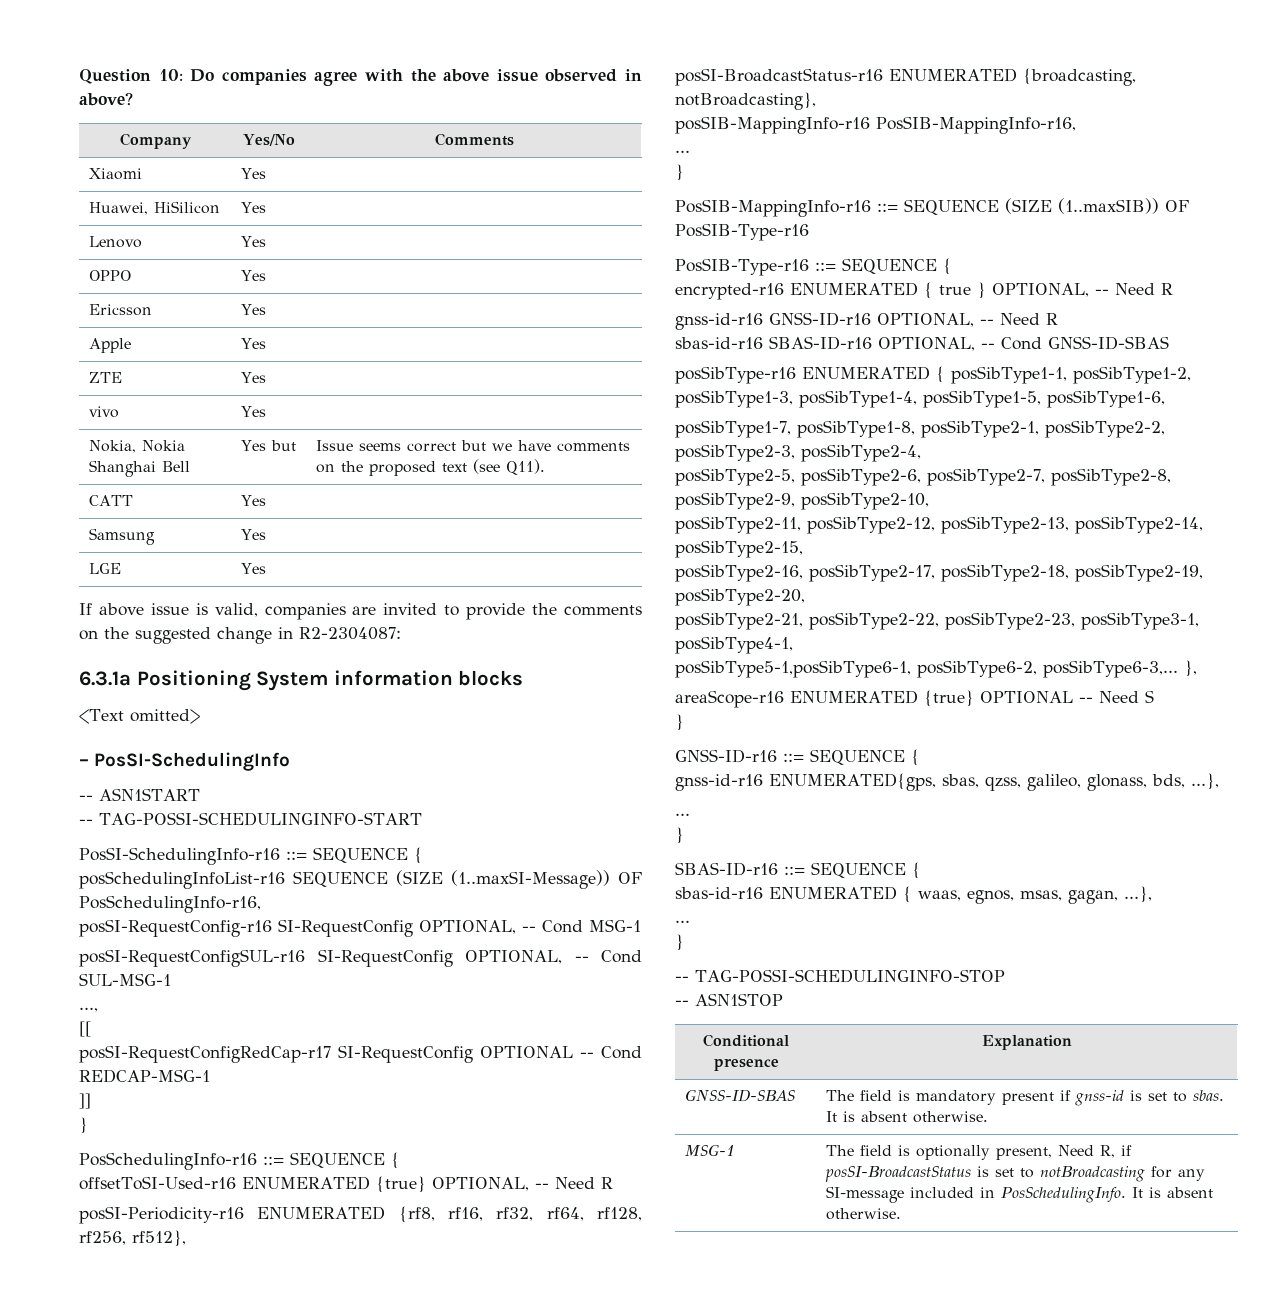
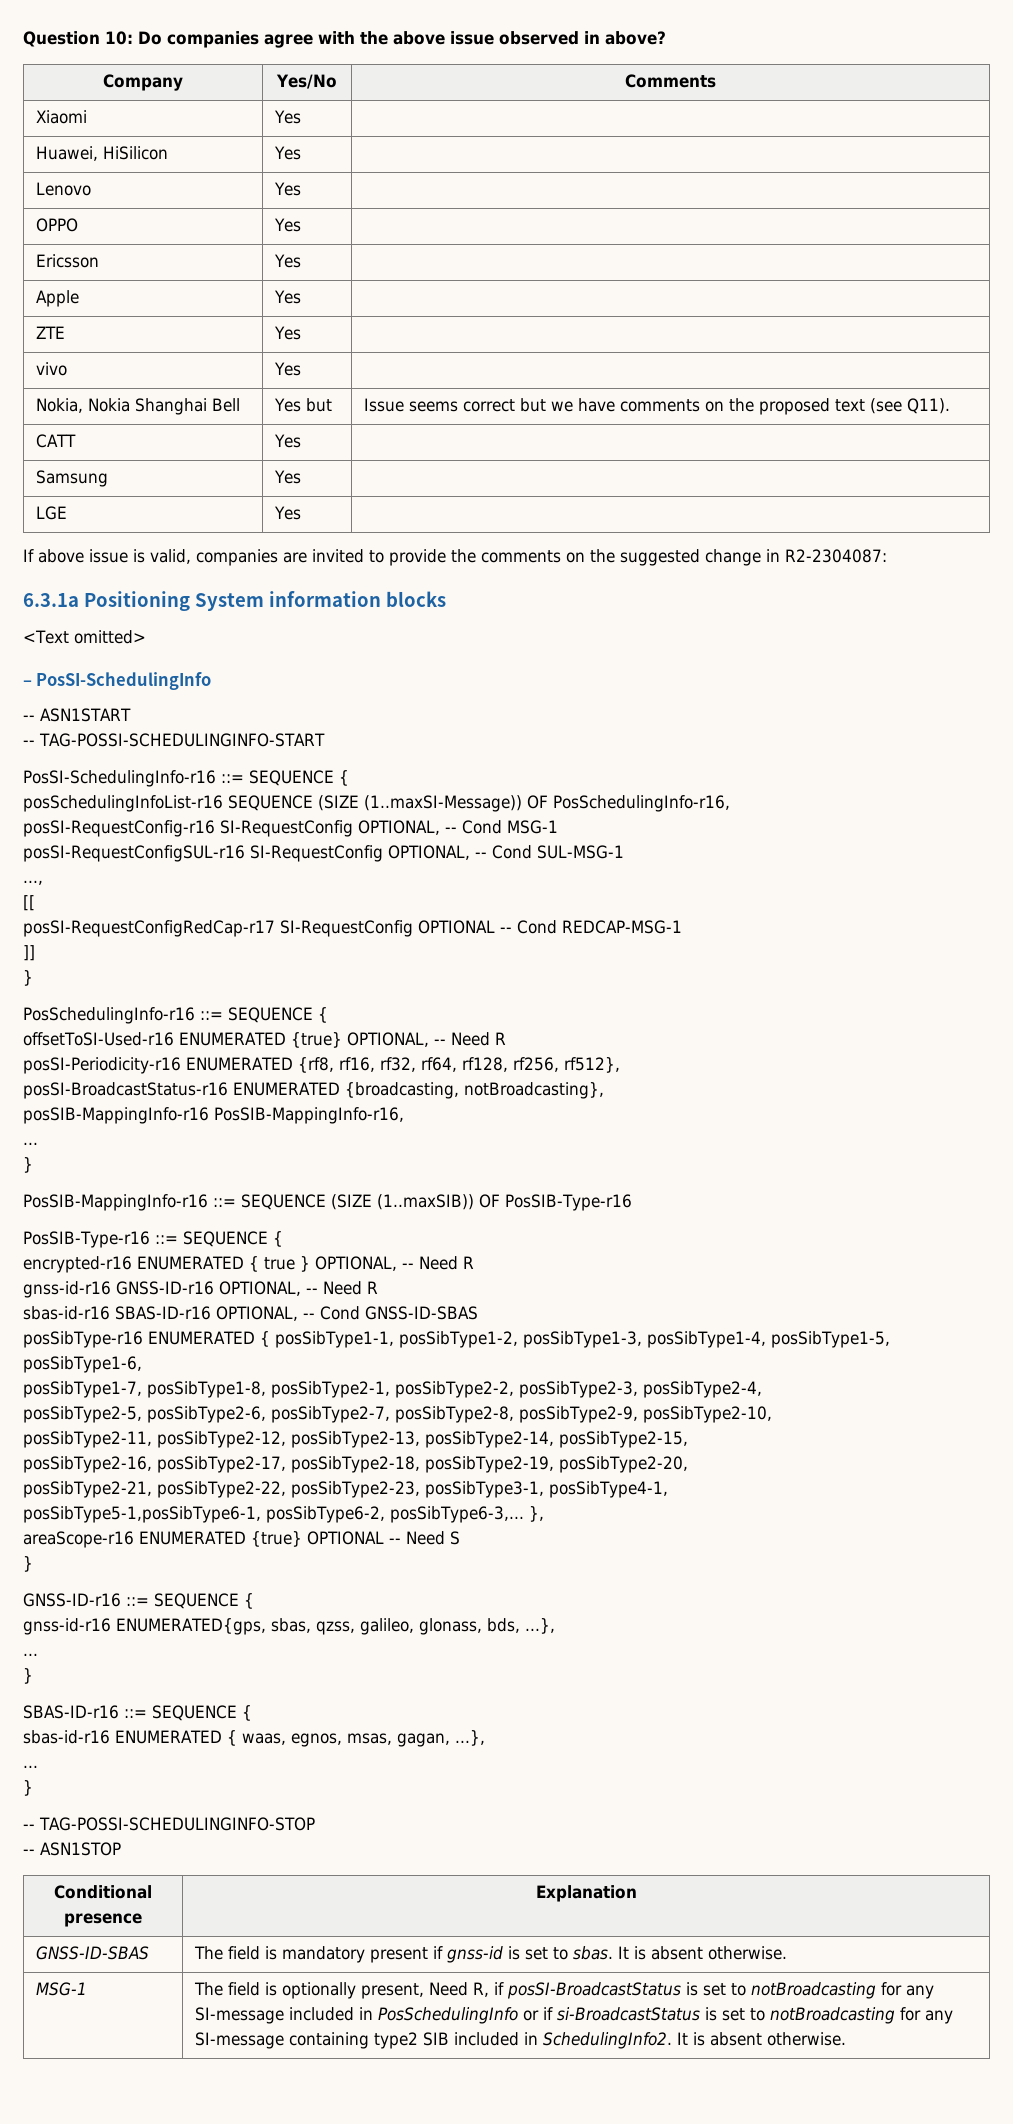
- MSG-1 | The field is optionally present, Need R, if posSI-BroadcastStatus is set to notBroadcasting for any SI-message included in PosSchedulingInfo. It is absent otherwise.
+ MSG-1 | The field is optionally present, Need R, if posSI-BroadcastStatus is set to notBroadcasting for any SI-message included in PosSchedulingInfo or if si-BroadcastStatus is set to notBroadcasting for any SI-message containing type2 SIB included in SchedulingInfo2. It is absent otherwise.

